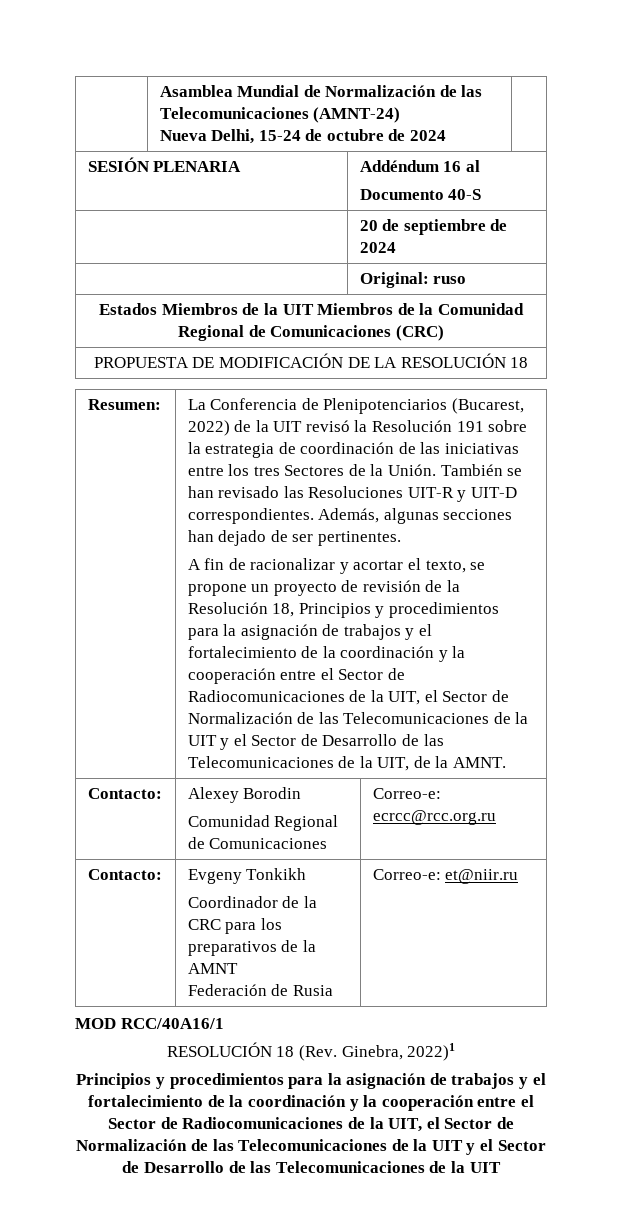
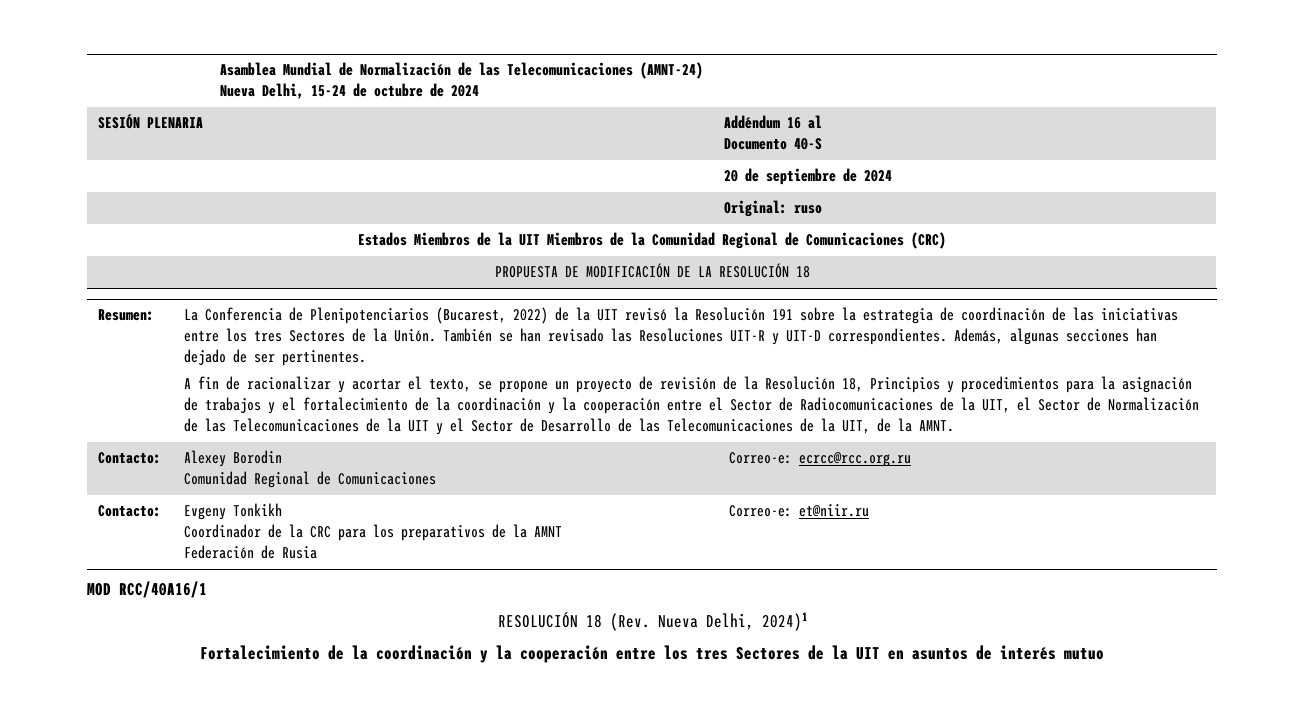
- RESOLUCIÓN 18 (Rev. Ginebra, 2022)1
- Principios y procedimientos para la asignación de trabajos y el fortalecimiento de la coordinación y la cooperación entre el Sector de Radiocomunicaciones de la UIT, el Sector de Normalización de las Telecomunicaciones de la UIT y el Sector de Desarrollo de las Telecomunicaciones de la UIT
+ RESOLUCIÓN 18 (Rev. Nueva Delhi, 2024)1
+ Fortalecimiento de la coordinación y la cooperación entre los tres Sectores de la UIT en asuntos de interés mutuo

